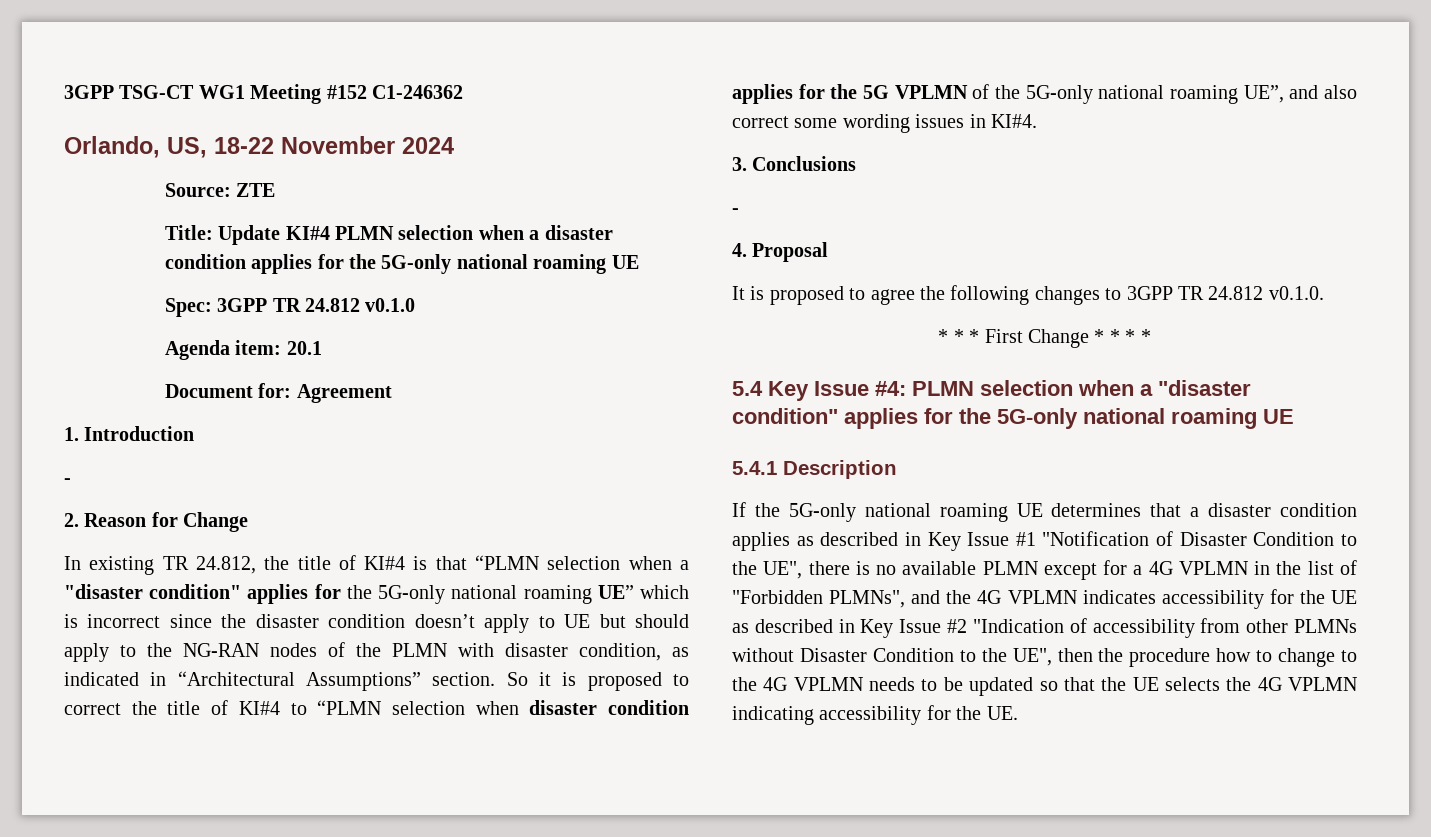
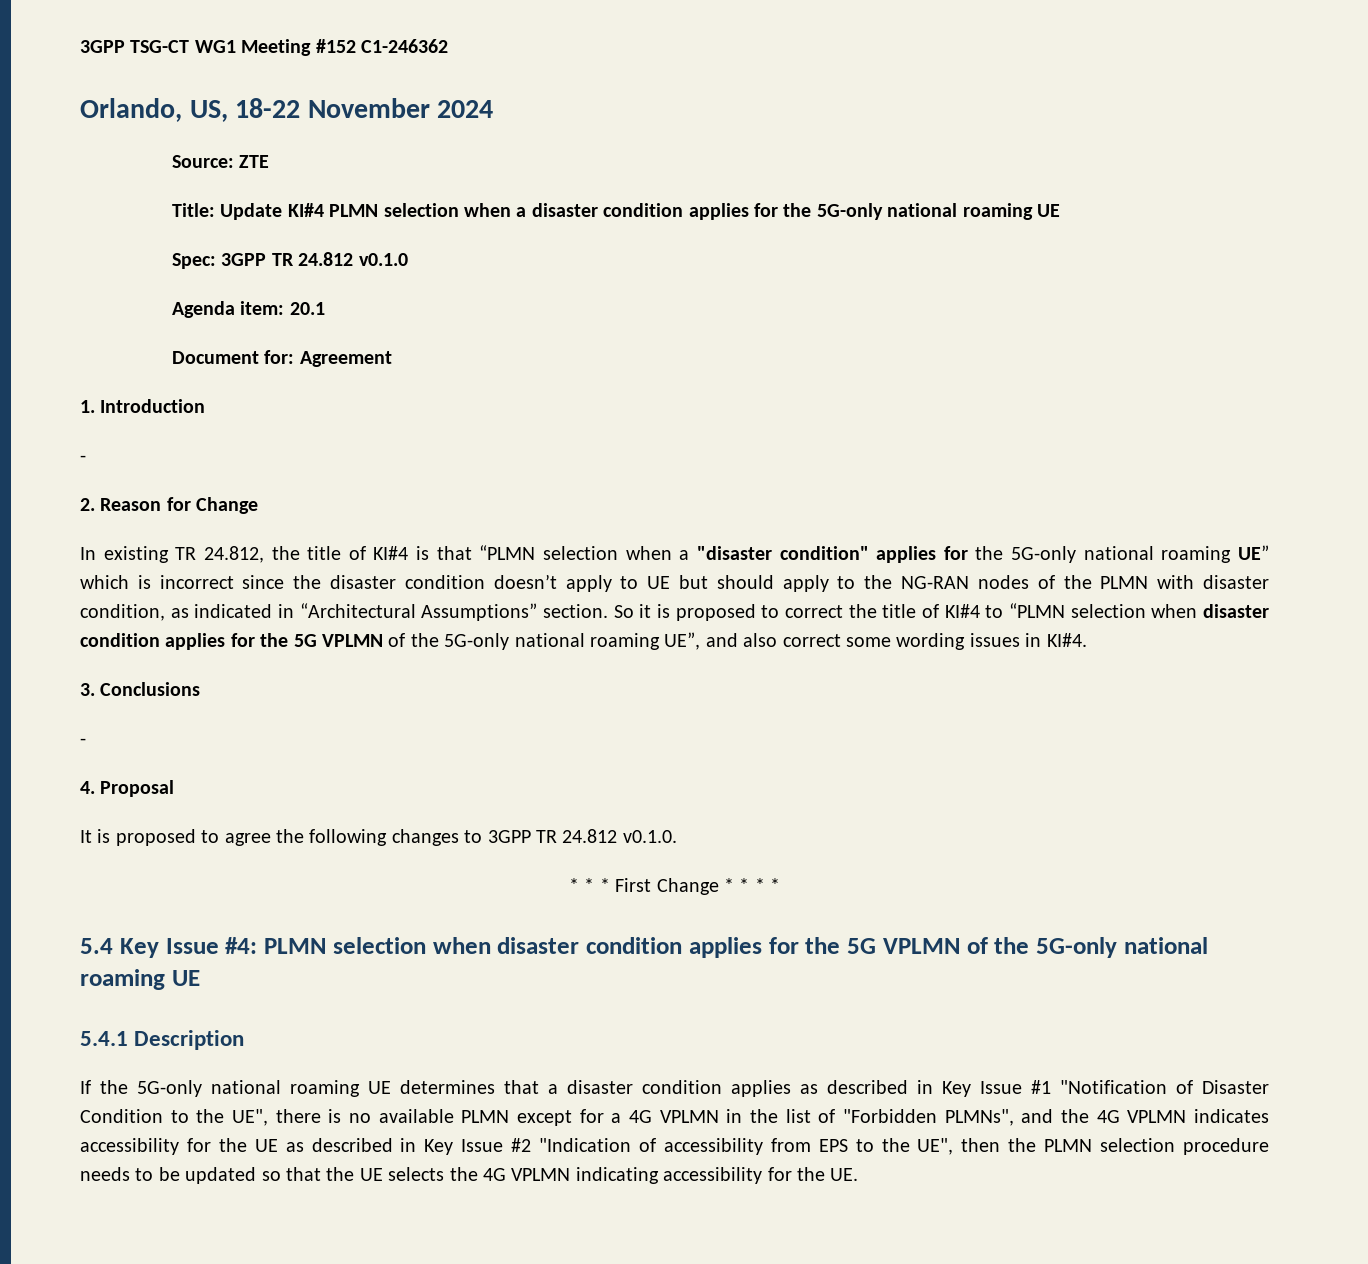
- 5.4 Key Issue #4: PLMN selection when a "disaster condition" applies for the 5G-only national roaming UE
+ 5.4 Key Issue #4: PLMN selection when disaster condition applies for the 5G VPLMN of the 5G-only national roaming UE
- If the 5G-only national roaming UE determines that a disaster condition applies as described in Key Issue #1 "Notification of Disaster Condition to the UE", there is no available PLMN except for a 4G VPLMN in the list of "Forbidden PLMNs", and the 4G VPLMN indicates accessibility for the UE as described in Key Issue #2 "Indication of accessibility from other PLMNs without Disaster Condition to the UE", then the procedure how to change to the 4G VPLMN needs to be updated so that the UE selects the 4G VPLMN indicating accessibility for the UE.
+ If the 5G-only national roaming UE determines that a disaster condition applies as described in Key Issue #1 "Notification of Disaster Condition to the UE", there is no available PLMN except for a 4G VPLMN in the list of "Forbidden PLMNs", and the 4G VPLMN indicates accessibility for the UE as described in Key Issue #2 "Indication of accessibility from EPS to the UE", then the PLMN selection procedure needs to be updated so that the UE selects the 4G VPLMN indicating accessibility for the UE.

